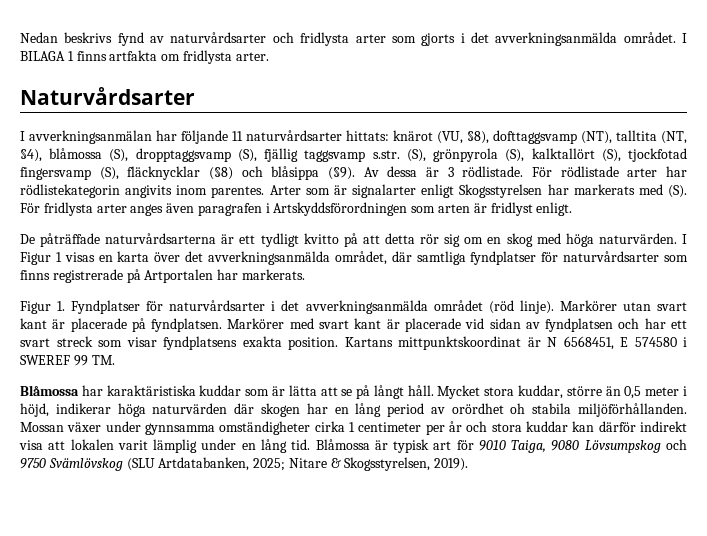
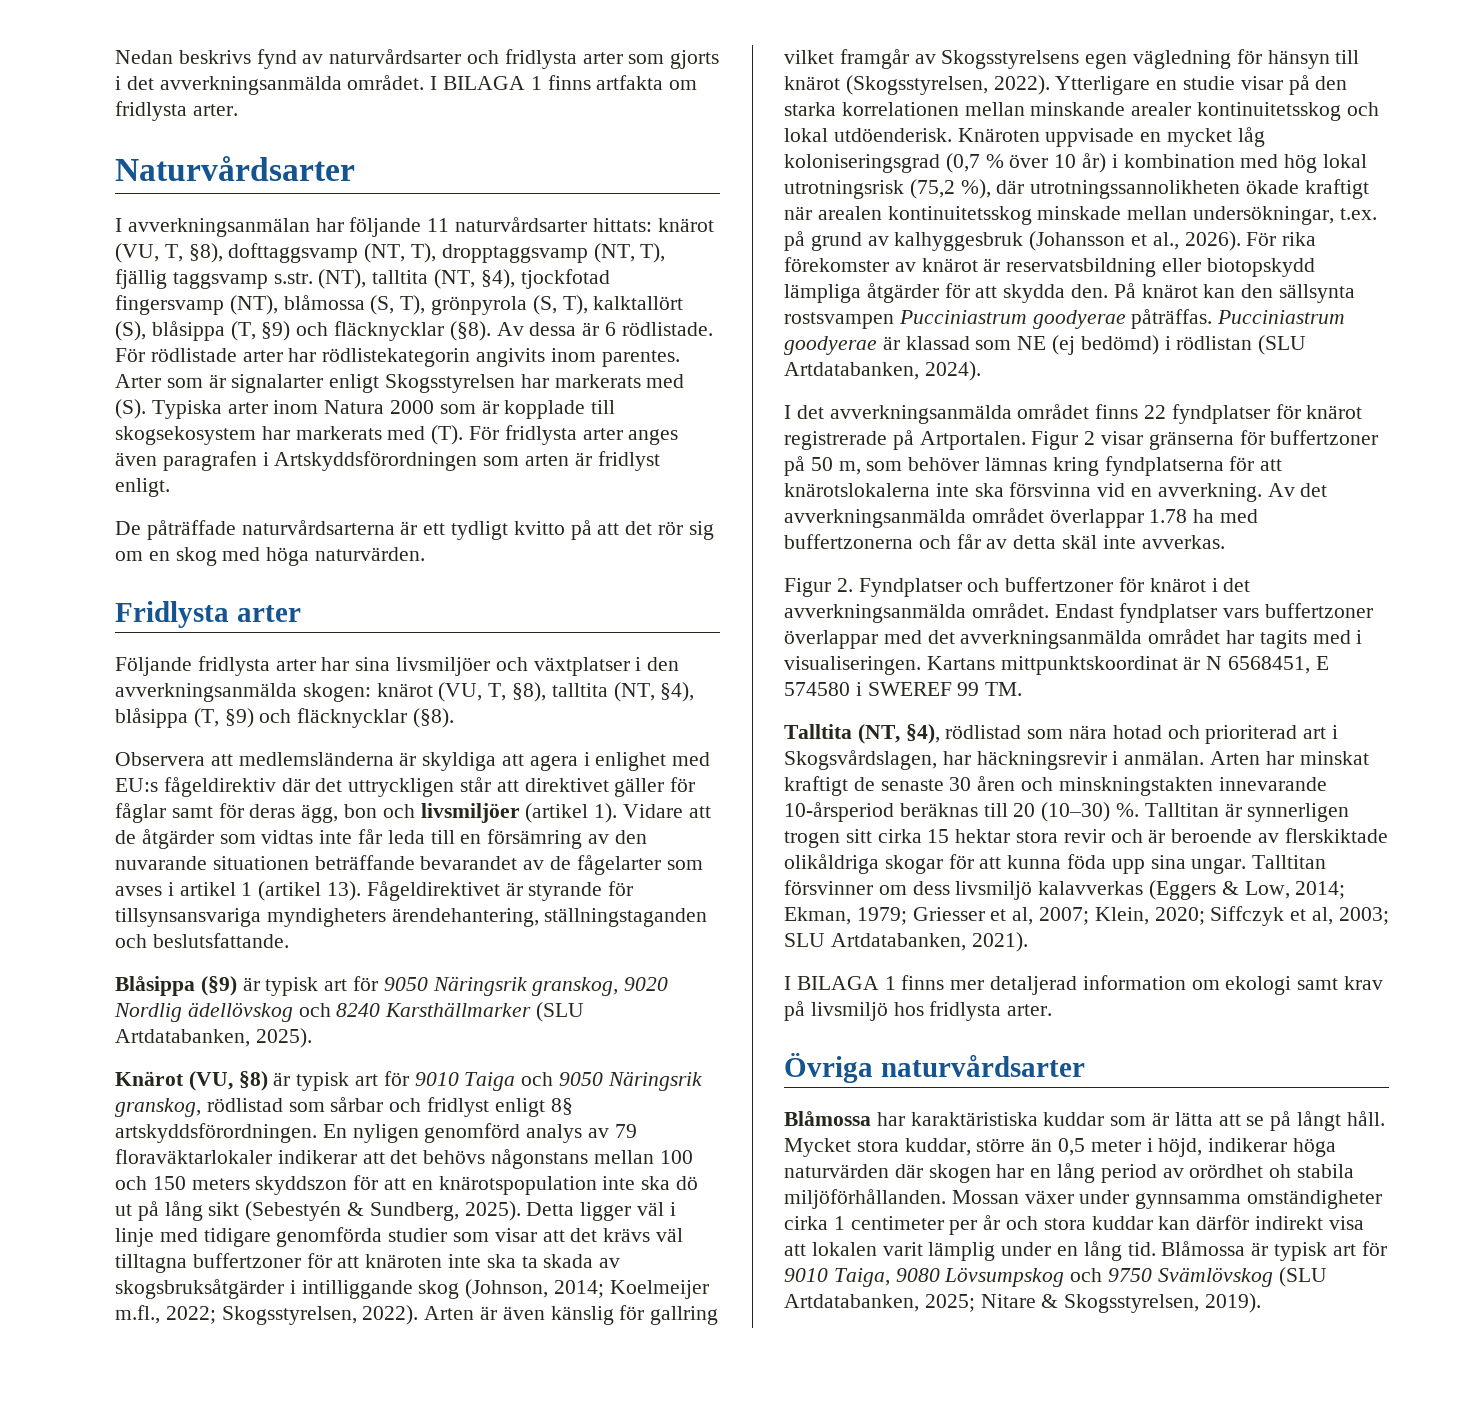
- I avverkningsanmälan har följande 11 naturvårdsarter hittats: knärot (VU, §8), dofttaggsvamp (NT), talltita (NT, §4), blåmossa (S), dropptaggsvamp (S), fjällig taggsvamp s.str. (S), grönpyrola (S), kalktallört (S), tjockfotad fingersvamp (S), fläcknycklar (§8) och blåsippa (§9).
+ I avverkningsanmälan har följande 11 naturvårdsarter hittats: knärot (VU, T, §8), dofttaggsvamp (NT, T), dropptaggsvamp (NT, T), fjällig taggsvamp s.str. (NT), talltita (NT, §4), tjockfotad fingersvamp (NT), blåmossa (S, T), grönpyrola (S, T), kalktallört (S), blåsippa (T, §9) och fläcknycklar (§8).
- Av dessa är 3 rödlistade.
+ Av dessa är 6 rödlistade.
- Arter som är signalarter enligt Skogsstyrelsen har markerats med (S). För fridlysta arter anges även paragrafen i Artskyddsförordningen som arten är fridlyst enligt.
+ Arter som är signalarter enligt Skogsstyrelsen har markerats med (S). Typiska arter inom Natura 2000 som är kopplade till skogsekosystem har markerats med (T). För fridlysta arter anges även paragrafen i Artskyddsförordningen som arten är fridlyst enligt.
- De påträffade naturvårdsarterna är ett tydligt kvitto på att detta rör sig om en skog med höga naturvärden. I Figur 1 visas en karta över det avverkningsanmälda området, där samtliga fyndplatser för naturvårdsarter som finns registrerade på Artportalen har markerats.
- Figur 1. Fyndplatser för naturvårdsarter i det avverkningsanmälda området (röd linje). Markörer utan svart kant är placerade på fyndplatsen. Markörer med svart kant är placerade vid sidan av fyndplatsen och har ett svart streck som visar fyndplatsens exakta position.
+ De påträffade naturvårdsarterna är ett tydligt kvitto på att det rör sig om en skog med höga naturvärden.
+ Fridlysta arter
+ Följande fridlysta arter har sina livsmiljöer och växtplatser i den avverkningsanmälda skogen: knärot (VU, T, §8), talltita (NT, §4), blåsippa (T, §9) och fläcknycklar (§8).
+ Observera att medlemsländerna är skyldiga att agera i enlighet med EU:s fågeldirektiv där det uttryckligen står att direktivet gäller för fåglar samt för deras ägg, bon och livsmiljöer (artikel 1). Vidare att de åtgärder som vidtas inte får leda till en försämring av den nuvarande situationen beträffande bevarandet av de fågelarter som avses i artikel 1 (artikel 13). Fågeldirektivet är styrande för tillsynsansvariga myndigheters ärendehantering, ställningstaganden och beslutsfattande.
+ Blåsippa (§9) är typisk art för 9050 Näringsrik granskog, 9020 Nordlig ädellövskog och 8240 Karsthällmarker (SLU Artdatabanken, 2025).
+ Knärot (VU, §8) är typisk art för 9010 Taiga och 9050 Näringsrik granskog, rödlistad som sårbar och fridlyst enligt 8§ artskyddsförordningen. En nyligen genomförd analys av 79 floraväktarlokaler indikerar att det behövs någonstans mellan 100 och 150 meters skyddszon för att en knärotspopulation inte ska dö ut på lång sikt (Sebestyén & Sundberg, 2025). Detta ligger väl i linje med tidigare genomförda studier som visar att det krävs väl tilltagna buffertzoner för att knäroten inte ska ta skada av skogsbruksåtgärder i intilliggande skog (Johnson, 2014; Koelmeijer m.fl., 2022; Skogsstyrelsen, 2022). Arten är även känslig för gallring vilket framgår av Skogsstyrelsens egen vägledning för hänsyn till knärot (Skogsstyrelsen, 2022). Ytterligare en studie visar på den starka korrelationen mellan minskande arealer kontinuitetsskog och lokal utdöenderisk. Knäroten uppvisade en mycket låg koloniseringsgrad (0,7 % över 10 år) i kombination med hög lokal utrotningsrisk (75,2 %), där utrotningssannolikheten ökade kraftigt när arealen kontinuitetsskog minskade mellan undersökningar, t.ex. på grund av kalhyggesbruk (Johansson et al., 2026). För rika förekomster av knärot är reservatsbildning eller biotopskydd lämpliga åtgärder för att skydda den. På knärot kan den sällsynta rostsvampen Pucciniastrum goodyerae påträffas. Pucciniastrum goodyerae är klassad som NE (ej bedömd) i rödlistan (SLU Artdatabanken, 2024).
+ I det avverkningsanmälda området finns 22 fyndplatser för knärot registrerade på Artportalen. Figur 2 visar gränserna för buffertzoner på 50 m, som behöver lämnas kring fyndplatserna för att knärotslokalerna inte ska försvinna vid en avverkning. Av det avverkningsanmälda området överlappar 1.78 ha med buffertzonerna och får av detta skäl inte avverkas.
+ Figur 2. Fyndplatser och buffertzoner för knärot i det avverkningsanmälda området. Endast fyndplatser vars buffertzoner överlappar med det avverkningsanmälda området har tagits med i visualiseringen.
+ Talltita (NT, §4), rödlistad som nära hotad och prioriterad art i Skogsvårdslagen, har häckningsrevir i anmälan. Arten har minskat kraftigt de senaste 30 åren och minskningstakten innevarande 10-årsperiod beräknas till 20 (10–30) %. Talltitan är synnerligen trogen sitt cirka 15 hektar stora revir och är beroende av flerskiktade olikåldriga skogar för att kunna föda upp sina ungar. Talltitan försvinner om dess livsmiljö kalavverkas (Eggers & Low, 2014; Ekman, 1979; Griesser et al, 2007; Klein, 2020; Siffczyk et al, 2003; SLU Artdatabanken, 2021).
+ I BILAGA 1 finns mer detaljerad information om ekologi samt krav på livsmiljö hos fridlysta arter.
+ Övriga naturvårdsarter

